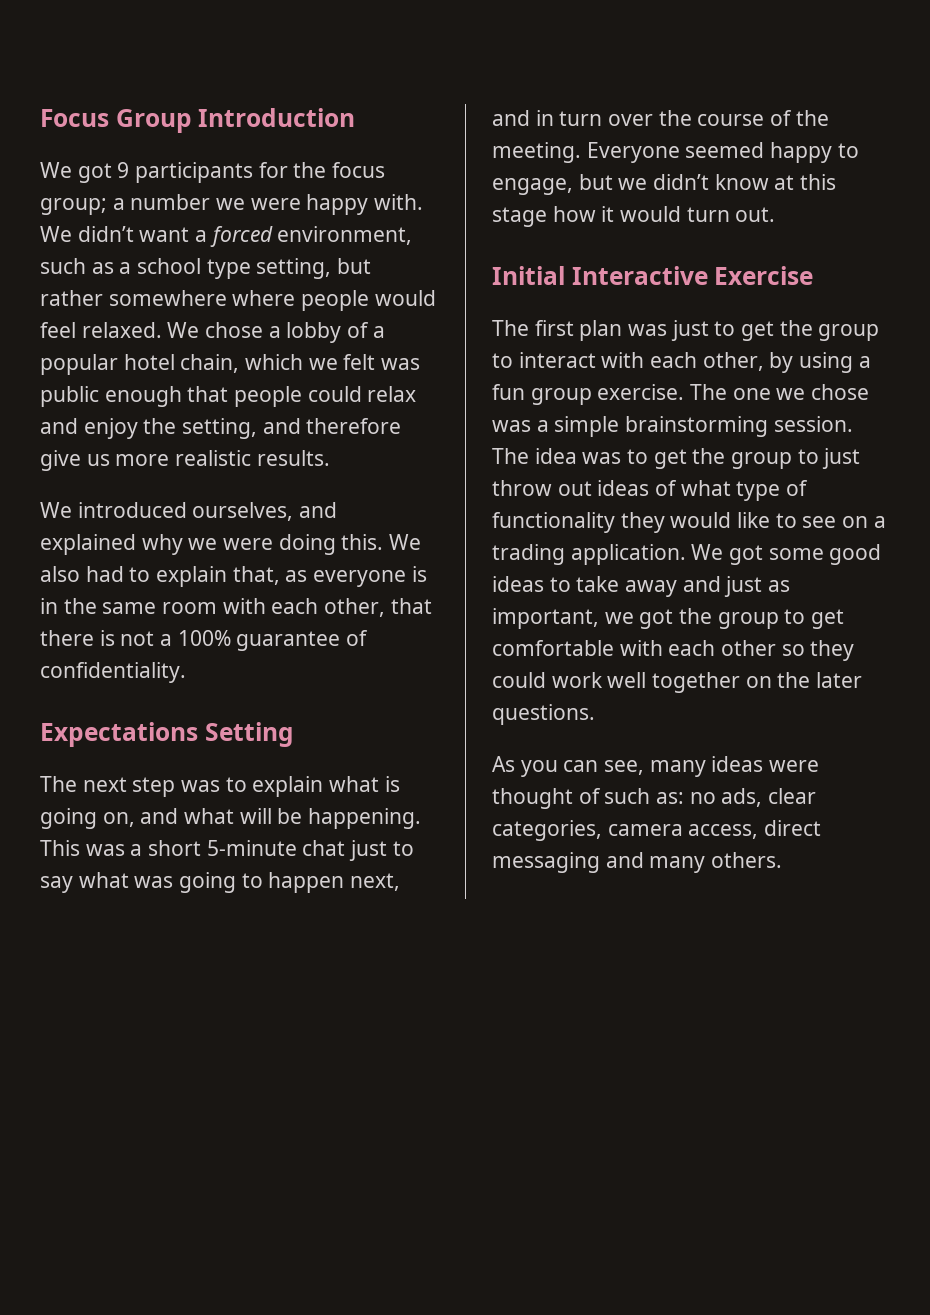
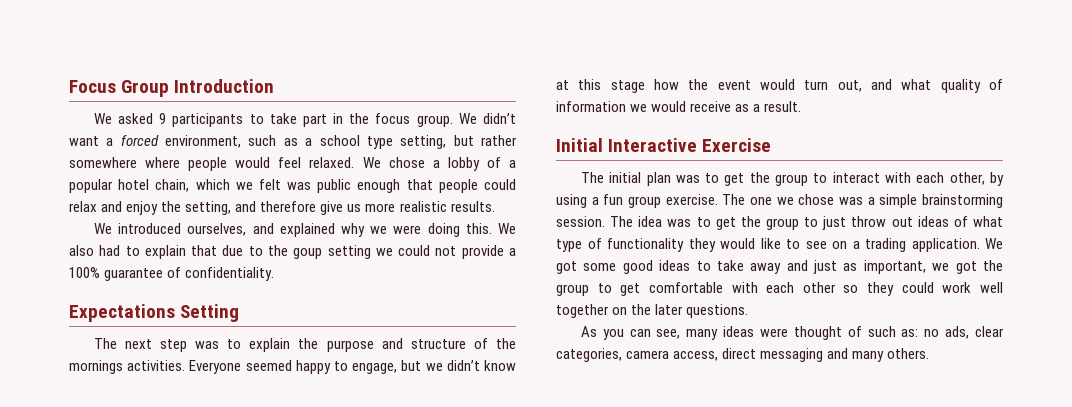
- We got 9 participants for the focus group; a number we were happy with.
+ We asked 9 participants to take part in the focus group.
- We also had to explain that, as everyone is in the same room with each other, that there is not a 100% guarantee of confidentiality.
+ We also had to explain that due to the goup setting we could not provide a 100% guarantee of confidentiality.
- The next step was to explain what is going on, and what will be happening. This was a short 5-minute chat just to say what was going to happen next, and in turn over the course of the meeting.
+ The next step was to explain the purpose and structure of the mornings activities.
- Everyone seemed happy to engage, but we didn’t know at this stage how it would turn out.
+ Everyone seemed happy to engage, but we didn’t know at this stage how the event would turn out, and what quality of information we would receive as a result.
- The first plan was just to get the group to interact with each other, by using a fun group exercise.
+ The initial plan was to get the group to interact with each other, by using a fun group exercise.

